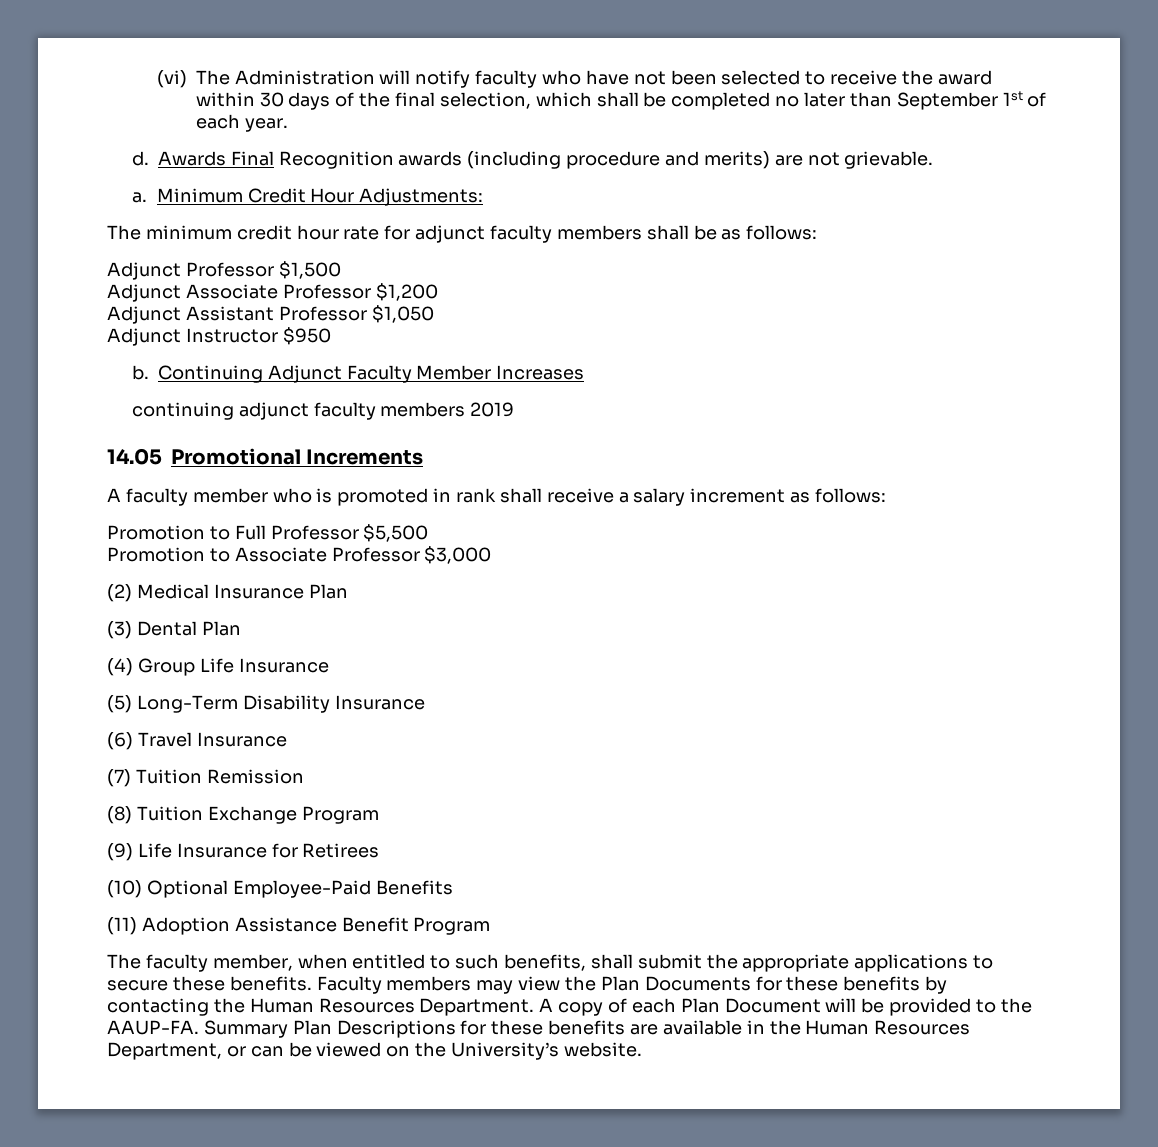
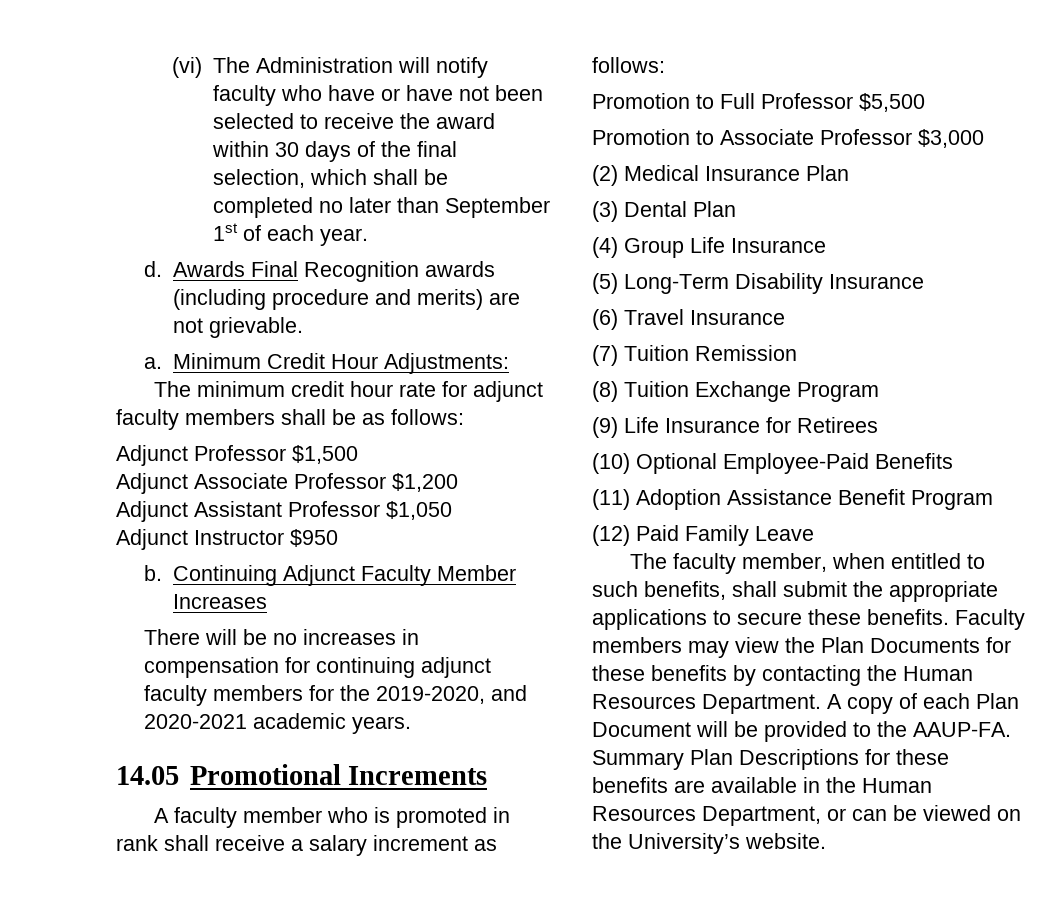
- (vi) The Administration will notify faculty who have not been selected to receive the award within 30 days of the final selection, which shall be completed no later than September 1st of each year.
+ (vi) The Administration will notify faculty who have or have not been selected to receive the award within 30 days of the final selection, which shall be completed no later than September 1st of each year.
- continuing adjunct faculty members 2019
+ There will be no increases in compensation for continuing adjunct faculty members for the 2019-2020, and 2020-2021 academic years.
+ (12) Paid Family Leave

